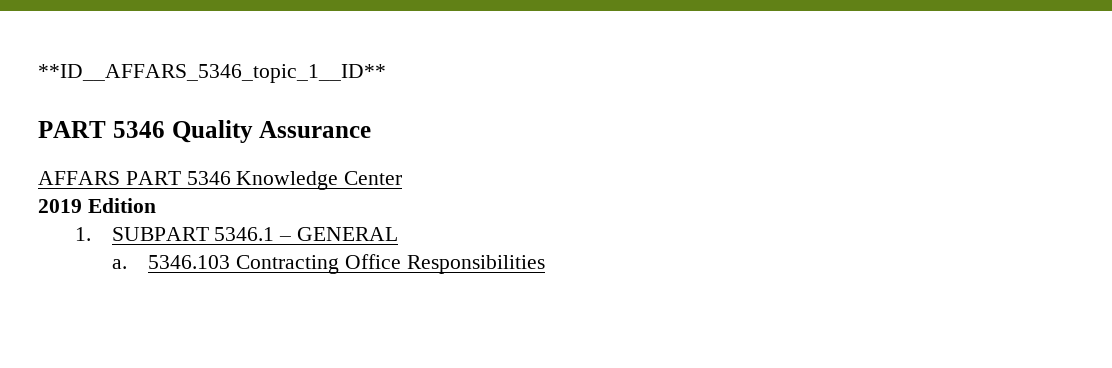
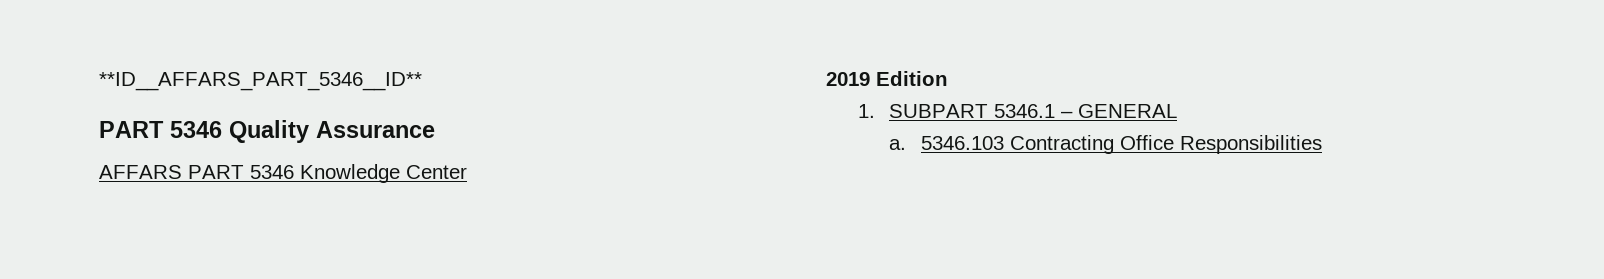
- **ID__AFFARS_5346_topic_1__ID**
+ **ID__AFFARS_PART_5346__ID**

